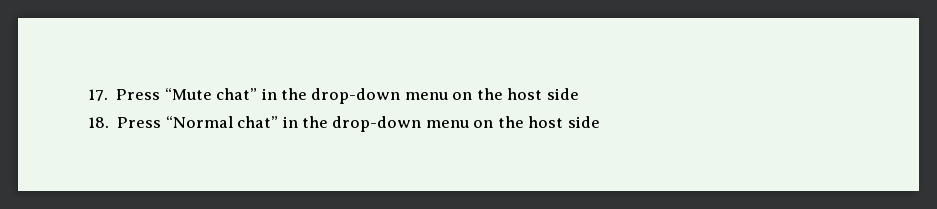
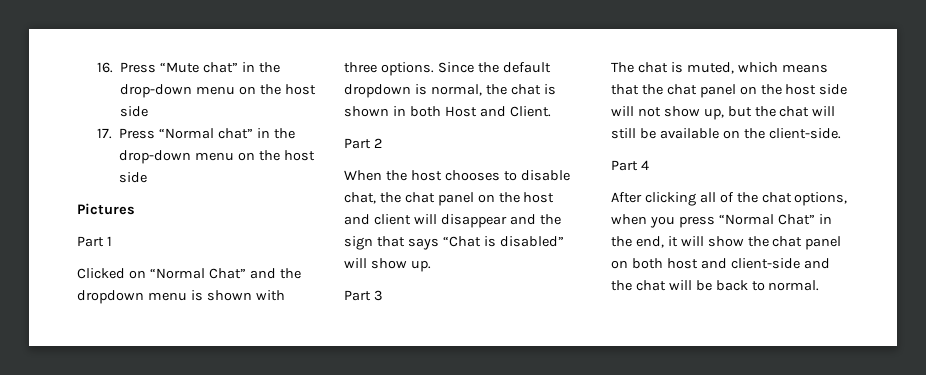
- 17. Press “Mute chat” in the drop-down menu on the host side
+ 16. Press “Mute chat” in the drop-down menu on the host side
- 18. Press “Normal chat” in the drop-down menu on the host side
+ 17. Press “Normal chat” in the drop-down menu on the host side
+ Pictures
+ Part 1
+ Clicked on “Normal Chat” and the dropdown menu is shown with three options. Since the default dropdown is normal, the chat is shown in both Host and Client.
+ Part 2
+ When the host chooses to disable chat, the chat panel on the host and client will disappear and the sign that says “Chat is disabled” will show up.
+ Part 3
+ The chat is muted, which means that the chat panel on the host side will not show up, but the chat will still be available on the client-side.
+ Part 4
+ After clicking all of the chat options, when you press “Normal Chat” in the end, it will show the chat panel on both host and client-side and the chat will be back to normal.

